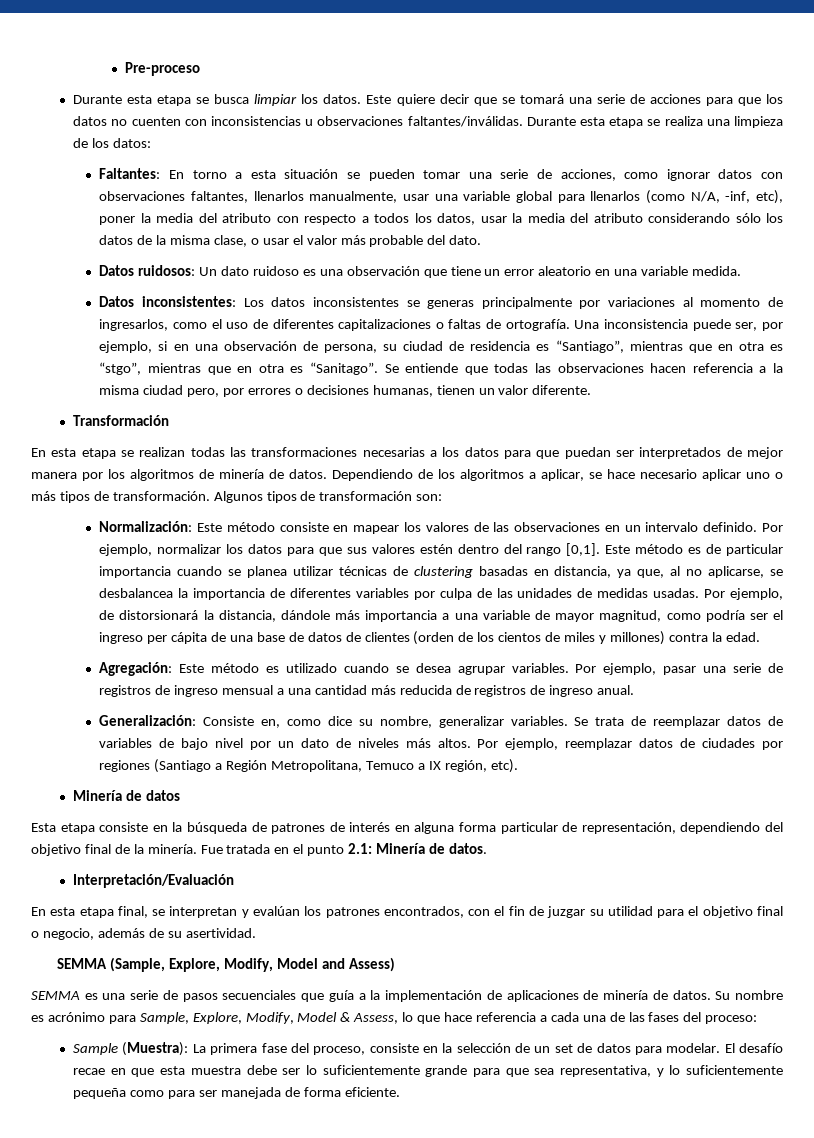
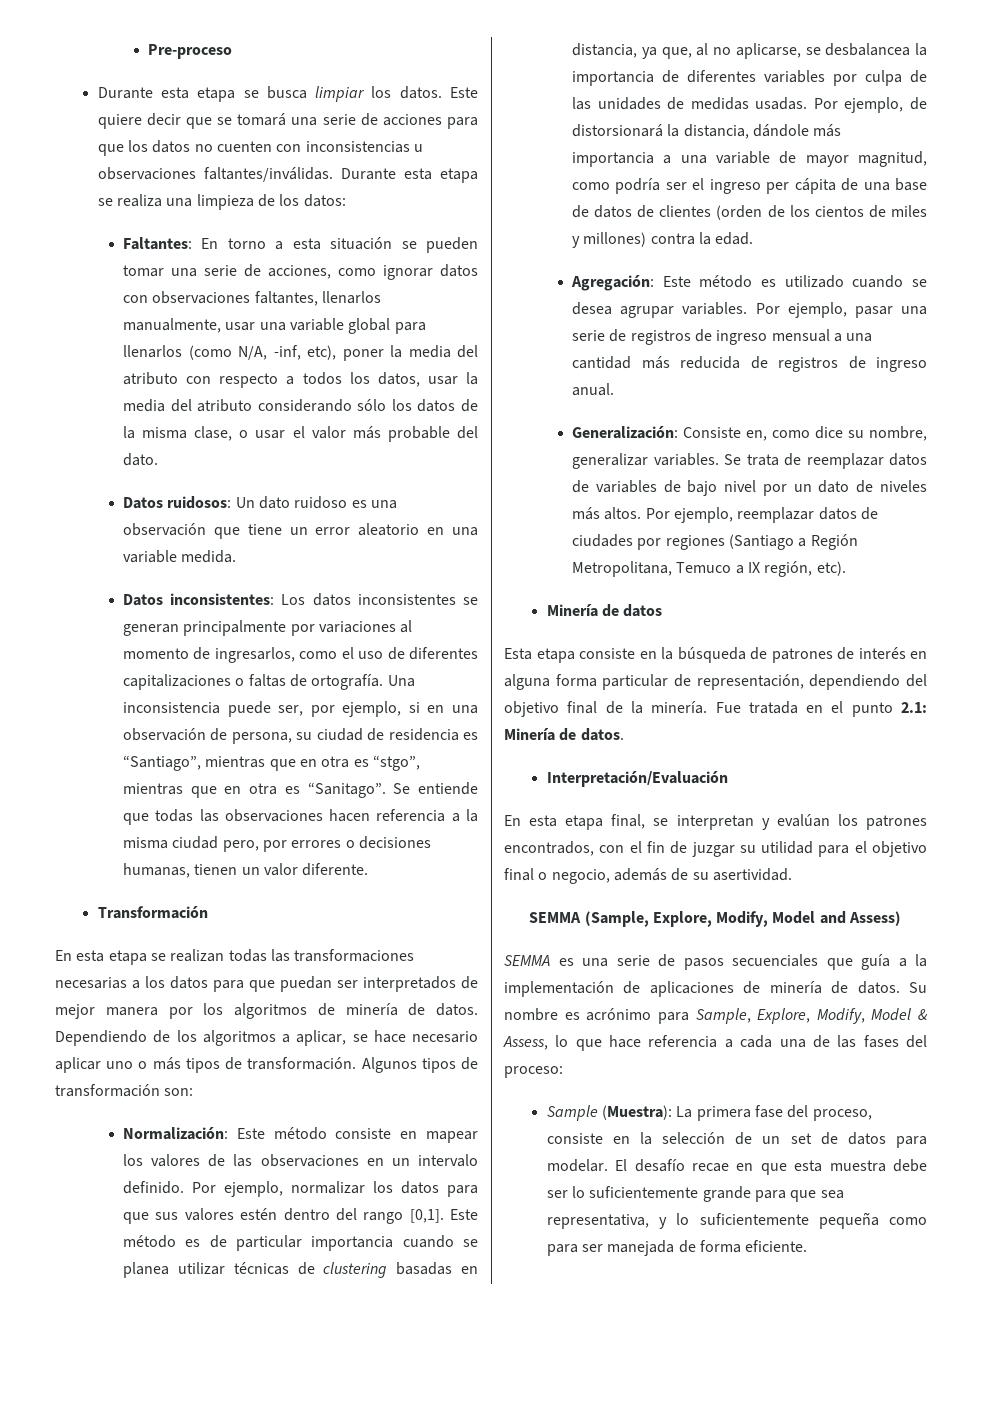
- Datos inconsistentes: Los datos inconsistentes se generas principalmente por variaciones al momento de ingresarlos, como el uso de diferentes capitalizaciones o faltas de ortografía.
+ Datos inconsistentes: Los datos inconsistentes se generan principalmente por variaciones al momento de ingresarlos, como el uso de diferentes capitalizaciones o faltas de ortografía.

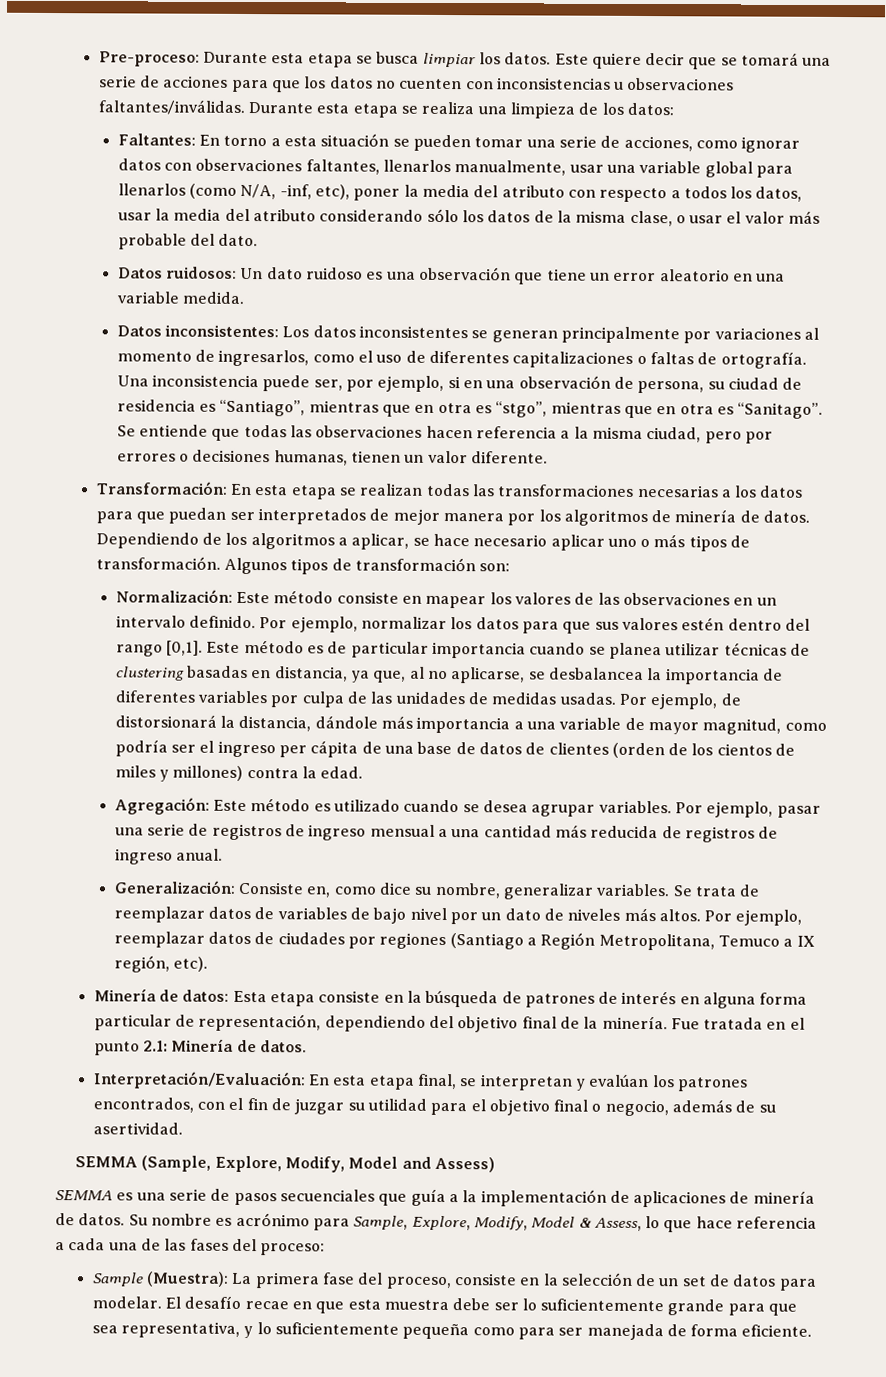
- Pre-proceso
- Durante esta etapa se busca limpiar los datos.
+ Pre-proceso: Durante esta etapa se busca limpiar los datos.
- Se entiende que todas las observaciones hacen referencia a la misma ciudad pero, por errores o decisiones humanas, tienen un valor diferente.
+ Se entiende que todas las observaciones hacen referencia a la misma ciudad, pero por errores o decisiones humanas, tienen un valor diferente.
- Transformación
- En esta etapa se realizan todas las transformaciones necesarias a los datos para que puedan ser interpretados de mejor manera por los algoritmos de minería de datos.
+ Transformación: En esta etapa se realizan todas las transformaciones necesarias a los datos para que puedan ser interpretados de mejor manera por los algoritmos de minería de datos.
- Minería de datos
- Esta etapa consiste en la búsqueda de patrones de interés en alguna forma particular de representación, dependiendo del objetivo final de la minería.
+ Minería de datos: Esta etapa consiste en la búsqueda de patrones de interés en alguna forma particular de representación, dependiendo del objetivo final de la minería.
- Interpretación/Evaluación
- En esta etapa final, se interpretan y evalúan los patrones encontrados, con el fin de juzgar su utilidad para el objetivo final o negocio, además de su asertividad.
+ Interpretación/Evaluación: En esta etapa final, se interpretan y evalúan los patrones encontrados, con el fin de juzgar su utilidad para el objetivo final o negocio, además de su asertividad.

